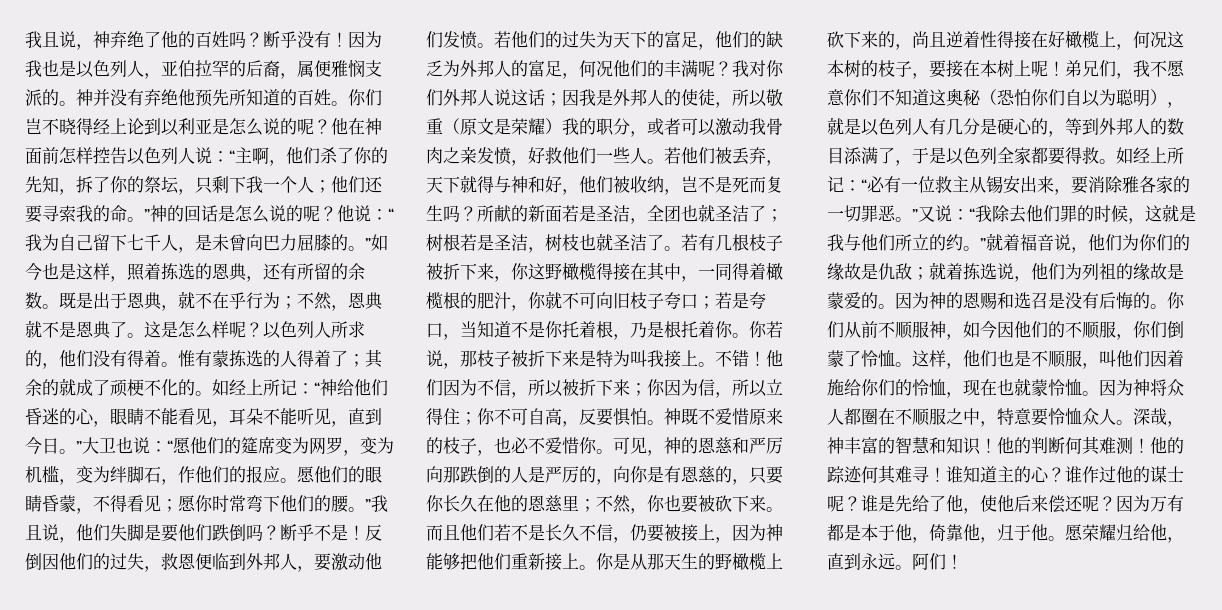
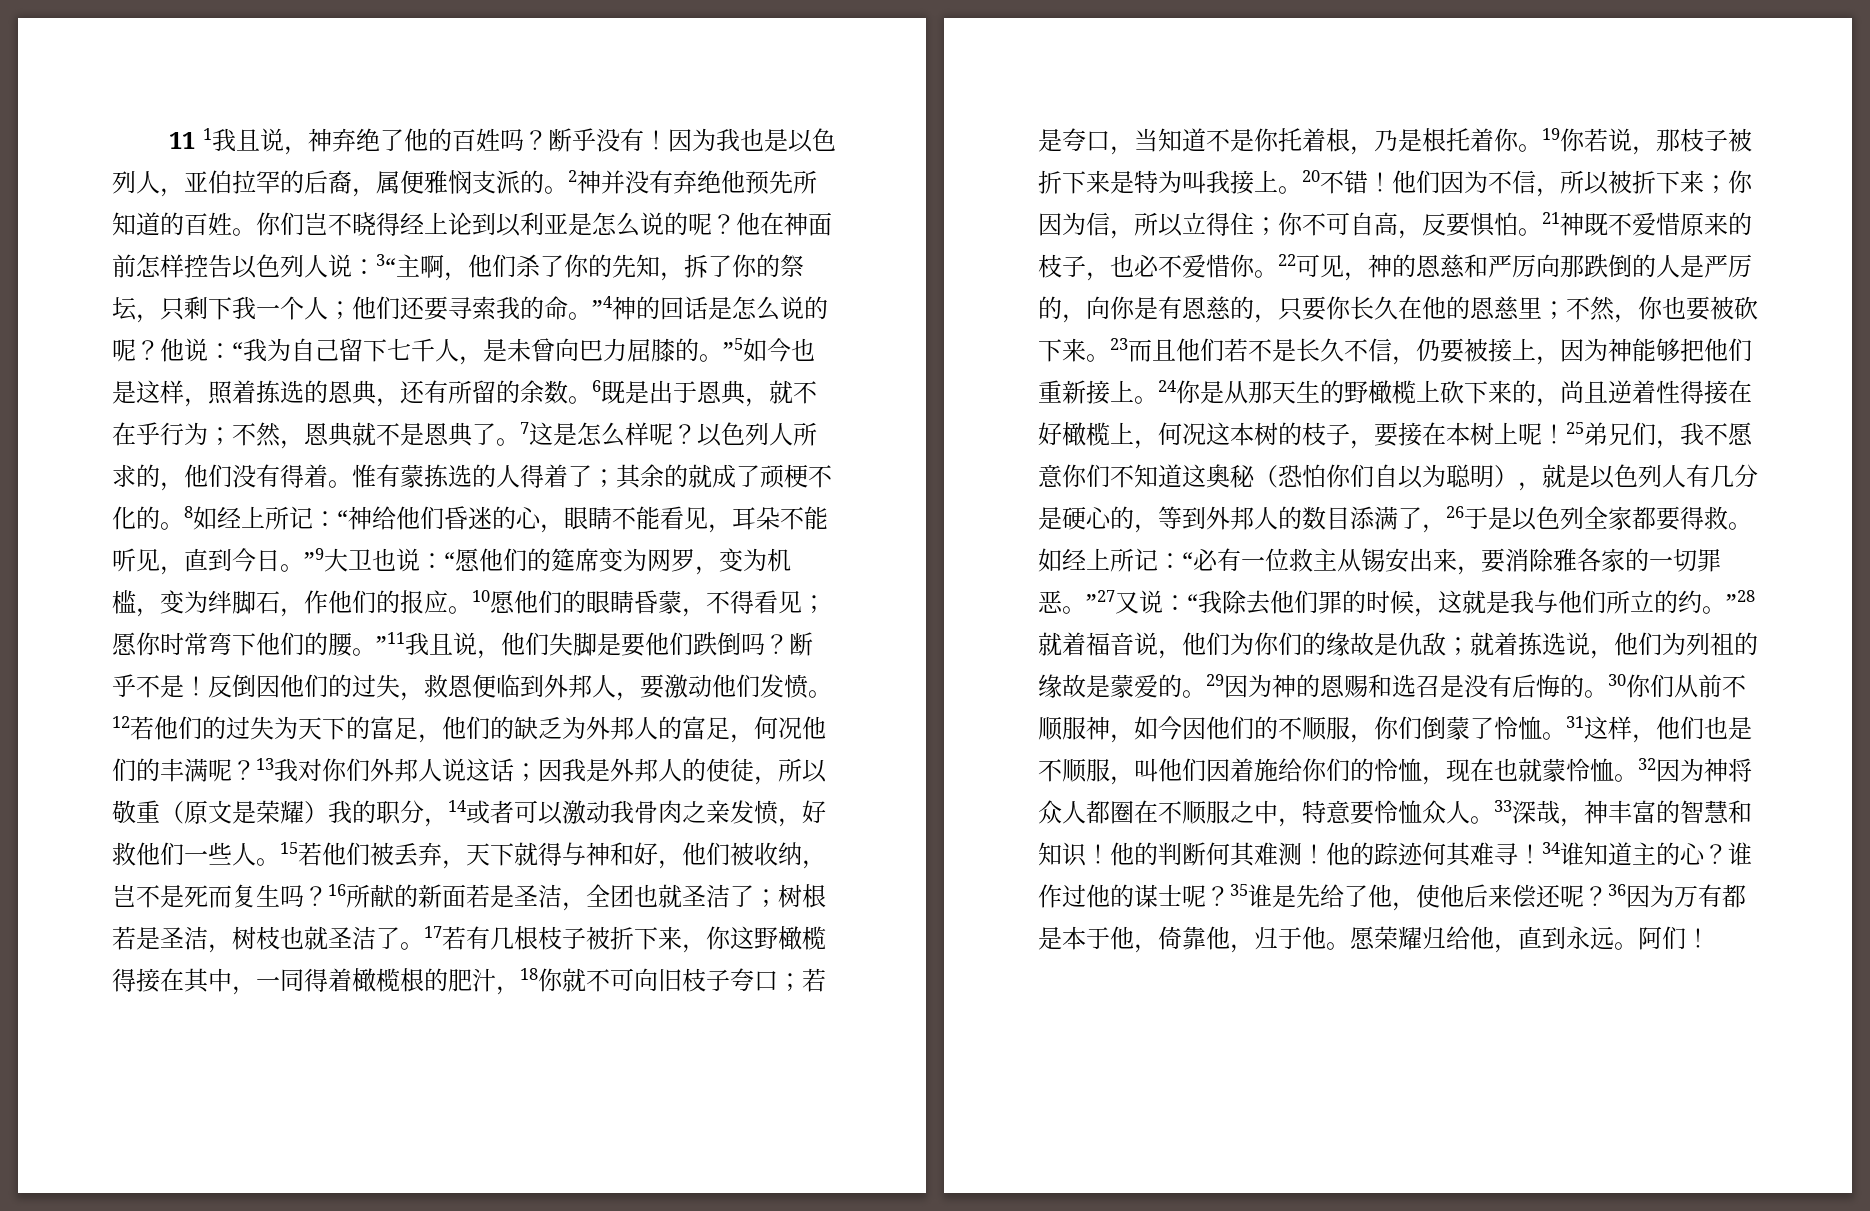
- 我且说，神弃绝了他的百姓吗？
+ 11 1我且说，神弃绝了他的百姓吗？
- 神并没有弃绝他预先所知道的百姓。
+ 2神并没有弃绝他预先所知道的百姓。
- 他在神面前怎样控告以色列人说：“主啊，他们杀了你的先知，拆了你的祭坛，只剩下我一个人；他们还要寻索我的命。”神的回话是怎么说的呢？
+ 他在神面前怎样控告以色列人说：3“主啊，他们杀了你的先知，拆了你的祭坛，只剩下我一个人；他们还要寻索我的命。”4神的回话是怎么说的呢？
- 他说：“我为自己留下七千人，是未曾向巴力屈膝的。”如今也是这样，照着拣选的恩典，还有所留的余数。
+ 他说：“我为自己留下七千人，是未曾向巴力屈膝的。”5如今也是这样，照着拣选的恩典，还有所留的余数。
- 既是出于恩典，就不在乎行为；不然，恩典就不是恩典了。
+ 6既是出于恩典，就不在乎行为；不然，恩典就不是恩典了。
- 这是怎么样呢？
+ 7这是怎么样呢？
- 如经上所记：“神给他们昏迷的心，眼睛不能看见，耳朵不能听见，直到今日。”大卫也说：“愿他们的筵席变为网罗，变为机槛，变为绊脚石，作他们的报应。
+ 8如经上所记：“神给他们昏迷的心，眼睛不能看见，耳朵不能听见，直到今日。”9大卫也说：“愿他们的筵席变为网罗，变为机槛，变为绊脚石，作他们的报应。
- 愿他们的眼睛昏蒙，不得看见；愿你时常弯下他们的腰。”我且说，他们失脚是要他们跌倒吗？
+ 10愿他们的眼睛昏蒙，不得看见；愿你时常弯下他们的腰。”11我且说，他们失脚是要他们跌倒吗？
- 若他们的过失为天下的富足，他们的缺乏为外邦人的富足，何况他们的丰满呢？
+ 12若他们的过失为天下的富足，他们的缺乏为外邦人的富足，何况他们的丰满呢？
- 我对你们外邦人说这话；因我是外邦人的使徒，所以敬重（原文是荣耀）我的职分，或者可以激动我骨肉之亲发愤，好救他们一些人。
+ 13我对你们外邦人说这话；因我是外邦人的使徒，所以敬重（原文是荣耀）我的职分，14或者可以激动我骨肉之亲发愤，好救他们一些人。
- 若他们被丢弃，天下就得与神和好，他们被收纳，岂不是死而复生吗？
+ 15若他们被丢弃，天下就得与神和好，他们被收纳，岂不是死而复生吗？
- 所献的新面若是圣洁，全团也就圣洁了；树根若是圣洁，树枝也就圣洁了。
+ 16所献的新面若是圣洁，全团也就圣洁了；树根若是圣洁，树枝也就圣洁了。
- 若有几根枝子被折下来，你这野橄榄得接在其中，一同得着橄榄根的肥汁，你就不可向旧枝子夸口；若是夸口，当知道不是你托着根，乃是根托着你。
+ 17若有几根枝子被折下来，你这野橄榄得接在其中，一同得着橄榄根的肥汁，18你就不可向旧枝子夸口；若是夸口，当知道不是你托着根，乃是根托着你。
- 你若说，那枝子被折下来是特为叫我接上。
+ 19你若说，那枝子被折下来是特为叫我接上。
- 不错！
+ 20不错！
- 神既不爱惜原来的枝子，也必不爱惜你。
+ 21神既不爱惜原来的枝子，也必不爱惜你。
- 可见，神的恩慈和严厉向那跌倒的人是严厉的，向你是有恩慈的，只要你长久在他的恩慈里；不然，你也要被砍下来。
+ 22可见，神的恩慈和严厉向那跌倒的人是严厉的，向你是有恩慈的，只要你长久在他的恩慈里；不然，你也要被砍下来。
- 而且他们若不是长久不信，仍要被接上，因为神能够把他们重新接上。
+ 23而且他们若不是长久不信，仍要被接上，因为神能够把他们重新接上。
- 你是从那天生的野橄榄上砍下来的，尚且逆着性得接在好橄榄上，何况这本树的枝子，要接在本树上呢！
+ 24你是从那天生的野橄榄上砍下来的，尚且逆着性得接在好橄榄上，何况这本树的枝子，要接在本树上呢！
- 弟兄们，我不愿意你们不知道这奥秘（恐怕你们自以为聪明），就是以色列人有几分是硬心的，等到外邦人的数目添满了，于是以色列全家都要得救。
+ 25弟兄们，我不愿意你们不知道这奥秘（恐怕你们自以为聪明），就是以色列人有几分是硬心的，等到外邦人的数目添满了，26于是以色列全家都要得救。
- 如经上所记：“必有一位救主从锡安出来，要消除雅各家的一切罪恶。”又说：“我除去他们罪的时候，这就是我与他们所立的约。”就着福音说，他们为你们的缘故是仇敌；就着拣选说，他们为列祖的缘故是蒙爱的。
+ 如经上所记：“必有一位救主从锡安出来，要消除雅各家的一切罪恶。”27又说：“我除去他们罪的时候，这就是我与他们所立的约。”28就着福音说，他们为你们的缘故是仇敌；就着拣选说，他们为列祖的缘故是蒙爱的。
- 因为神的恩赐和选召是没有后悔的。
+ 29因为神的恩赐和选召是没有后悔的。
- 你们从前不顺服神，如今因他们的不顺服，你们倒蒙了怜恤。
+ 30你们从前不顺服神，如今因他们的不顺服，你们倒蒙了怜恤。
- 这样，他们也是不顺服，叫他们因着施给你们的怜恤，现在也就蒙怜恤。
+ 31这样，他们也是不顺服，叫他们因着施给你们的怜恤，现在也就蒙怜恤。
- 因为神将众人都圈在不顺服之中，特意要怜恤众人。
+ 32因为神将众人都圈在不顺服之中，特意要怜恤众人。
- 深哉，神丰富的智慧和知识！
+ 33深哉，神丰富的智慧和知识！
- 谁知道主的心？
+ 34谁知道主的心？
- 谁是先给了他，使他后来偿还呢？
+ 35谁是先给了他，使他后来偿还呢？
- 因为万有都是本于他，倚靠他，归于他。
+ 36因为万有都是本于他，倚靠他，归于他。

